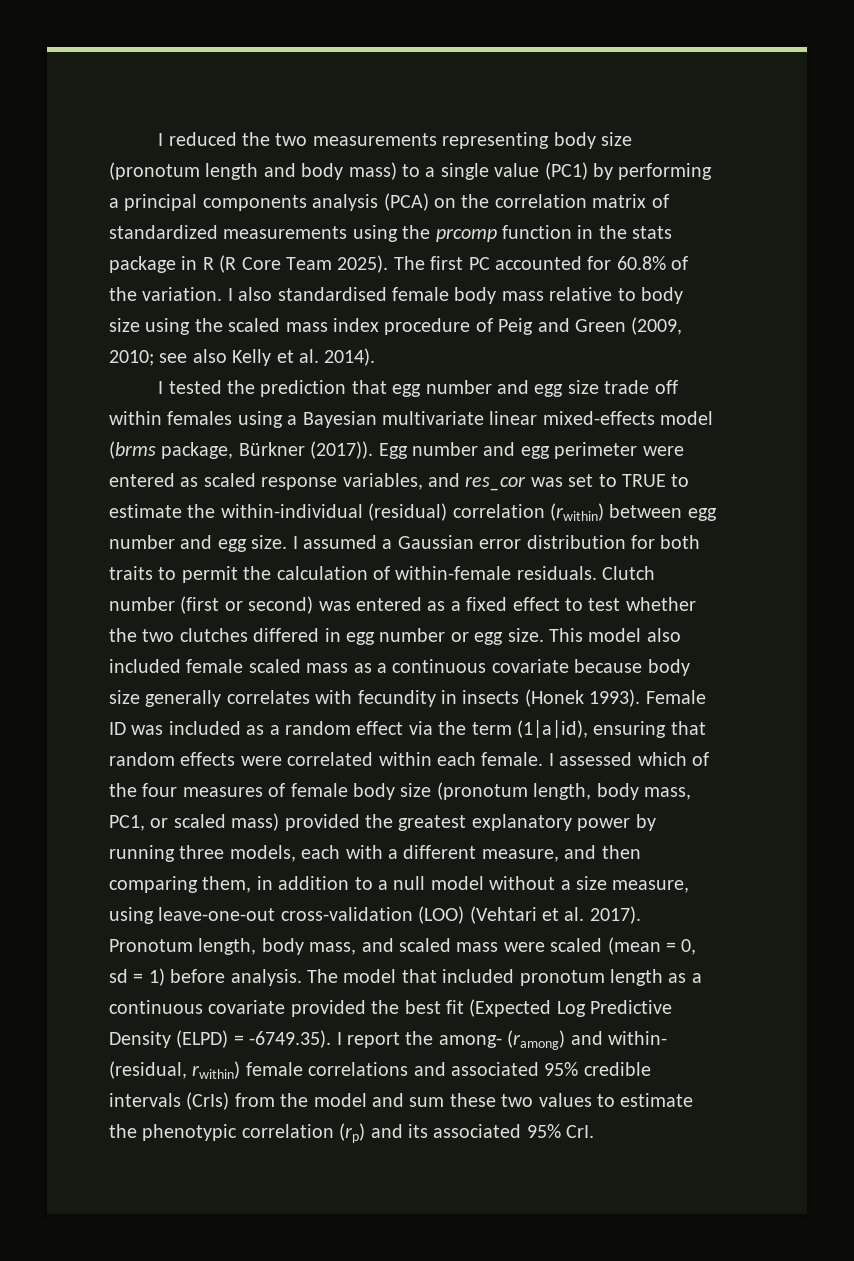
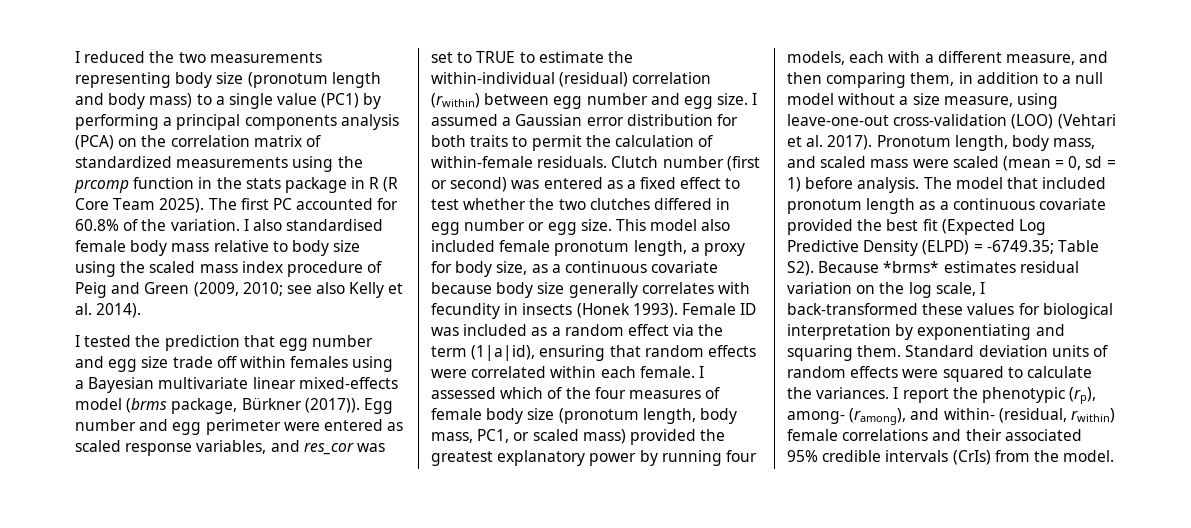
- This model also included female scaled mass as a continuous covariate because body size generally correlates with fecundity in insects (Honek 1993).
+ This model also included female pronotum length, a proxy for body size, as a continuous covariate because body size generally correlates with fecundity in insects (Honek 1993).
- I assessed which of the four measures of female body size (pronotum length, body mass, PC1, or scaled mass) provided the greatest explanatory power by running three models, each with a different measure, and then comparing them, in addition to a null model without a size measure, using leave-one-out cross-validation (LOO) (Vehtari et al. 2017).
+ I assessed which of the four measures of female body size (pronotum length, body mass, PC1, or scaled mass) provided the greatest explanatory power by running four models, each with a different measure, and then comparing them, in addition to a null model without a size measure, using leave-one-out cross-validation (LOO) (Vehtari et al. 2017).
- The model that included pronotum length as a continuous covariate provided the best fit (Expected Log Predictive Density (ELPD) = -6749.35). I report the among- (ramong) and within- (residual, rwithin) female correlations and associated 95% credible intervals (CrIs) from the model and sum these two values to estimate the phenotypic correlation (rp) and its associated 95% CrI.
+ The model that included pronotum length as a continuous covariate provided the best fit (Expected Log Predictive Density (ELPD) = -6749.35; Table S2). Because *brms* estimates residual variation on the log scale, I back-transformed these values for biological interpretation by exponentiating and squaring them. Standard deviation units of random effects were squared to calculate the variances. I report the phenotypic (rp), among- (ramong), and within- (residual, rwithin) female correlations and their associated 95% credible intervals (CrIs) from the model.

